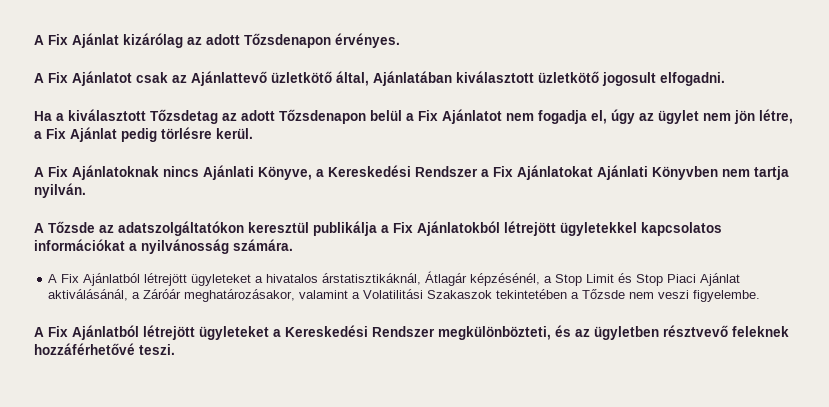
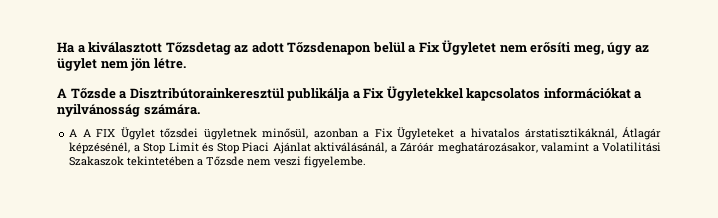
- A Fix Ajánlat kizárólag az adott Tőzsdenapon érvényes.
- A Fix Ajánlatot csak az Ajánlattevő üzletkötő által, Ajánlatában kiválasztott üzletkötő jogosult elfogadni.
- Ha a kiválasztott Tőzsdetag az adott Tőzsdenapon belül a Fix Ajánlatot nem fogadja el, úgy az ügylet nem jön létre, a Fix Ajánlat pedig törlésre kerül.
- A Fix Ajánlatoknak nincs Ajánlati Könyve, a Kereskedési Rendszer a Fix Ajánlatokat Ajánlati Könyvben nem tartja nyilván.
- A Tőzsde az adatszolgáltatókon keresztül publikálja a Fix Ajánlatokból létrejött ügyletekkel kapcsolatos információkat a nyilvánosság számára.
+ Ha a kiválasztott Tőzsdetag az adott Tőzsdenapon belül a Fix Ügyletet nem erősíti meg, úgy az ügylet nem jön létre.
+ A Tőzsde a Disztribútorainkeresztül publikálja a Fix Ügyletekkel kapcsolatos információkat a nyilvánosság számára.
- A Fix Ajánlatból létrejött ügyleteket a hivatalos árstatisztikáknál, Átlagár képzésénél, a Stop Limit és Stop Piaci Ajánlat aktiválásánál, a Záróár meghatározásakor, valamint a Volatilitási Szakaszok tekintetében a Tőzsde nem veszi figyelembe.
+ A A FIX Ügylet tőzsdei ügyletnek minősül, azonban a Fix Ügyleteket a hivatalos árstatisztikáknál, Átlagár képzésénél, a Stop Limit és Stop Piaci Ajánlat aktiválásánál, a Záróár meghatározásakor, valamint a Volatilitási Szakaszok tekintetében a Tőzsde nem veszi figyelembe.
- A Fix Ajánlatból létrejött ügyleteket a Kereskedési Rendszer megkülönbözteti, és az ügyletben résztvevő feleknek hozzáférhetővé teszi.

